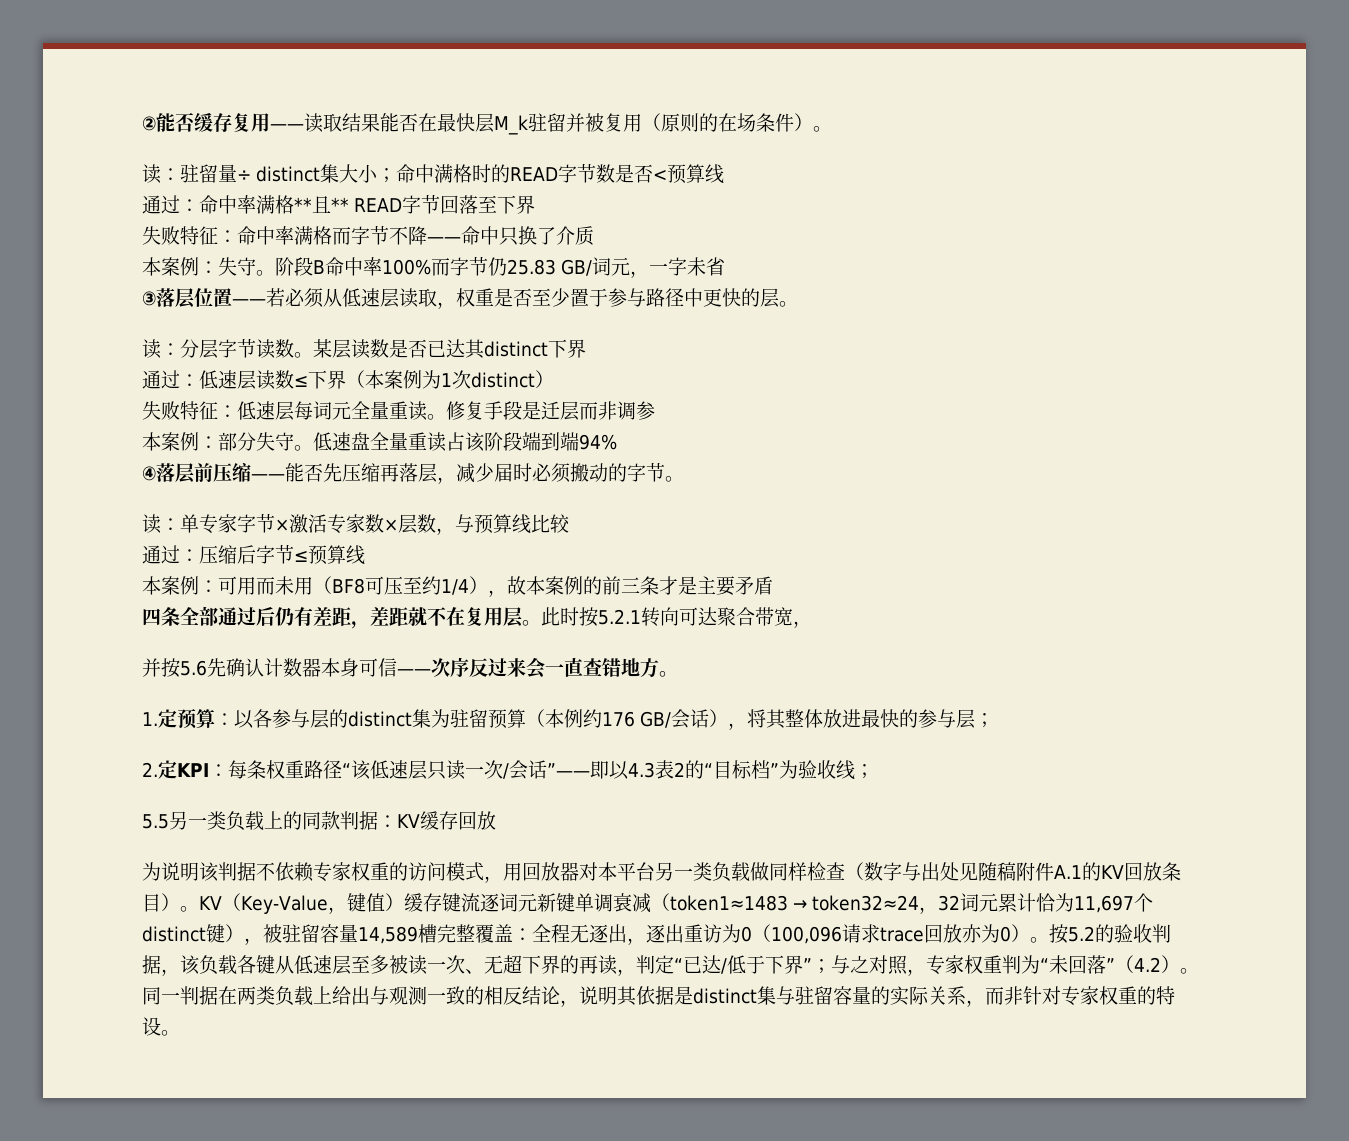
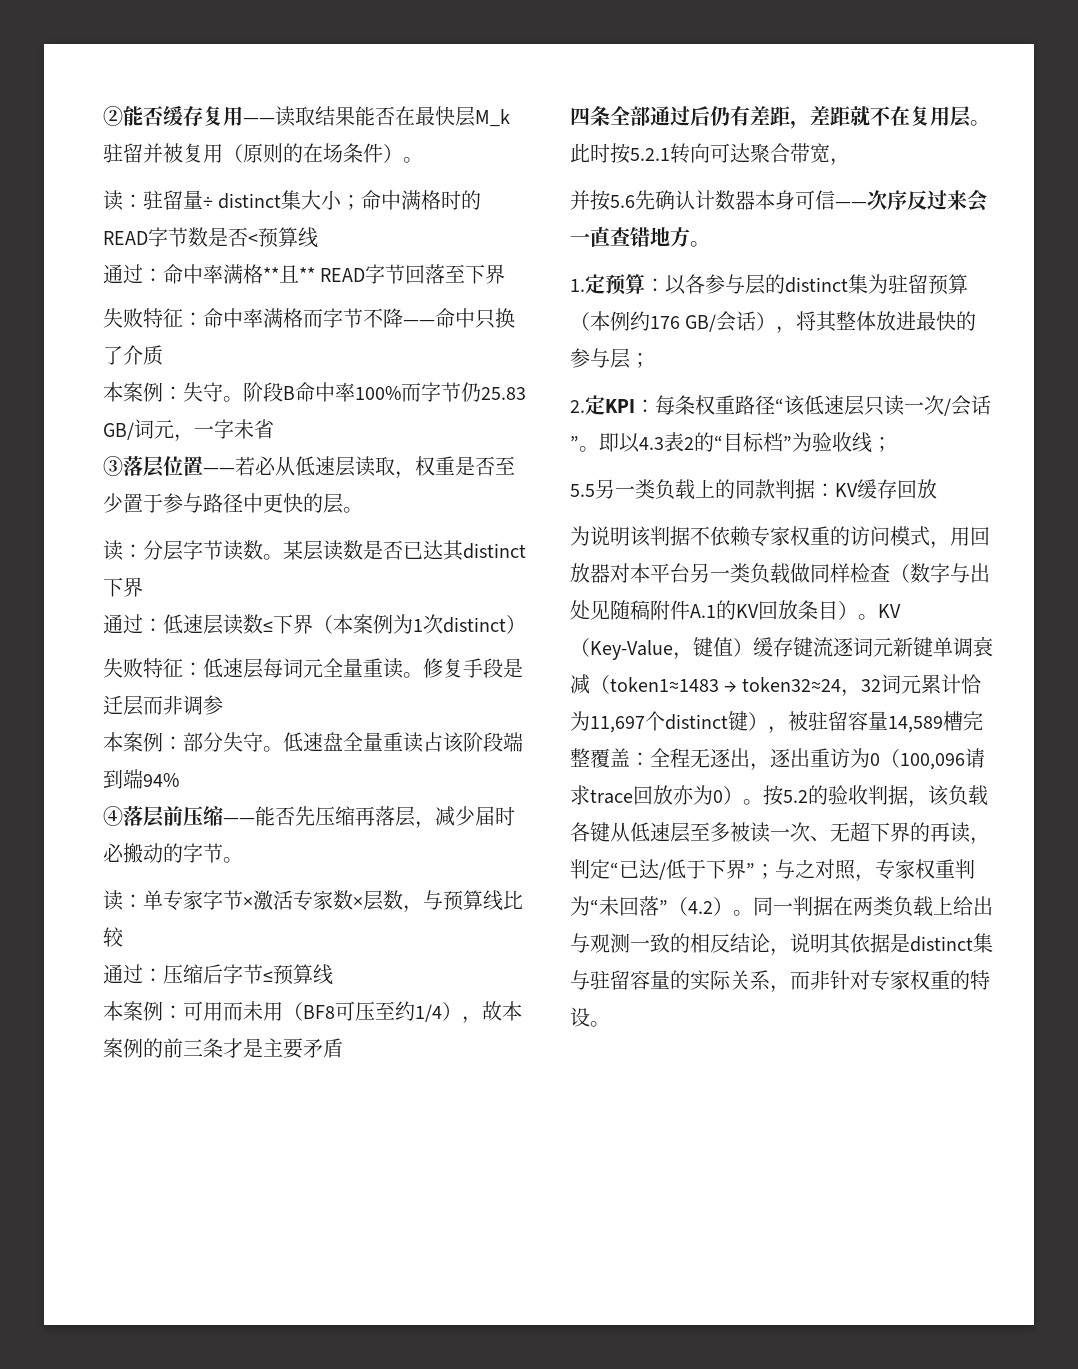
- ③落层位置——若必须从低速层读取，权重是否至少置于参与路径中更快的层。
+ ③落层位置——若必从低速层读取，权重是否至少置于参与路径中更快的层。
- ④落层前压缩——能否先压缩再落层，减少届时必须搬动的字节。
+ ④落层前压缩——能否先压缩再落层，减少届时必搬动的字节。
- 2.定KPI：每条权重路径“该低速层只读一次/会话”——即以4.3表2的“目标档”为验收线；
+ 2.定KPI：每条权重路径“该低速层只读一次/会话”。即以4.3表2的“目标档”为验收线；

